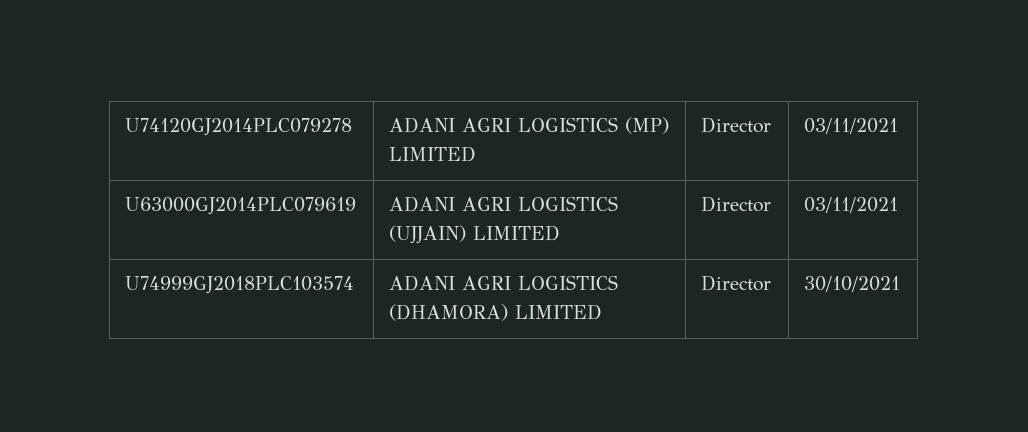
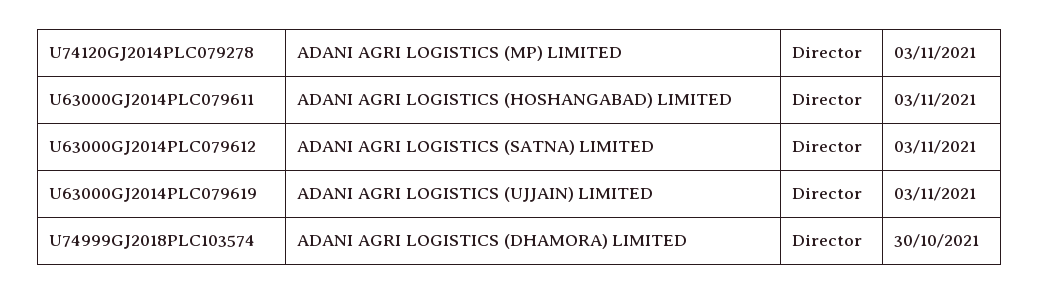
+ U63000GJ2014PLC079611 | ADANI AGRI LOGISTICS (HOSHANGABAD) LIMITED | Director | 03/11/2021
+ U63000GJ2014PLC079612 | ADANI AGRI LOGISTICS (SATNA) LIMITED | Director | 03/11/2021

